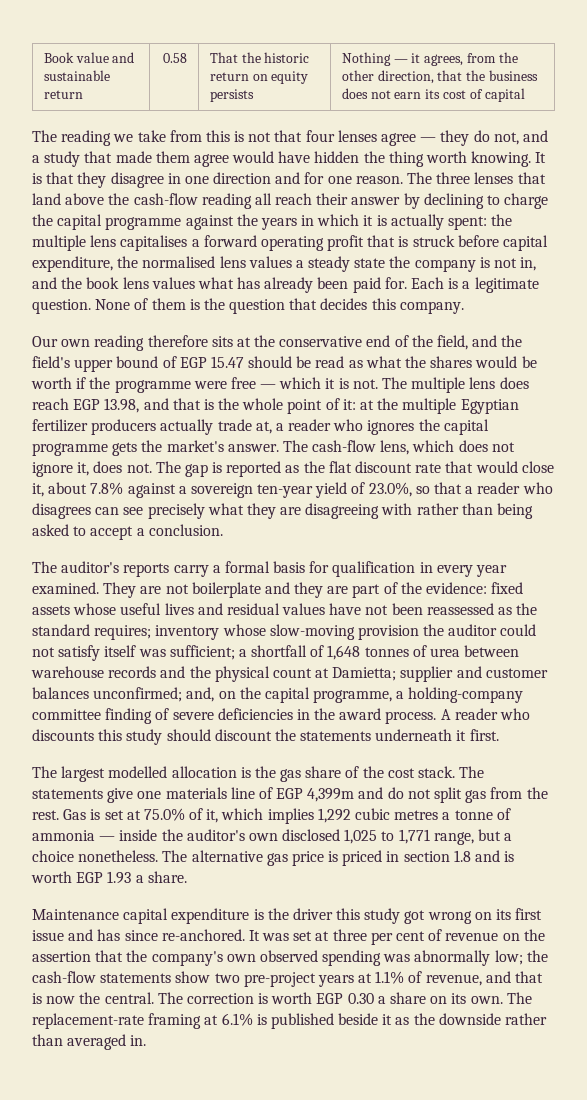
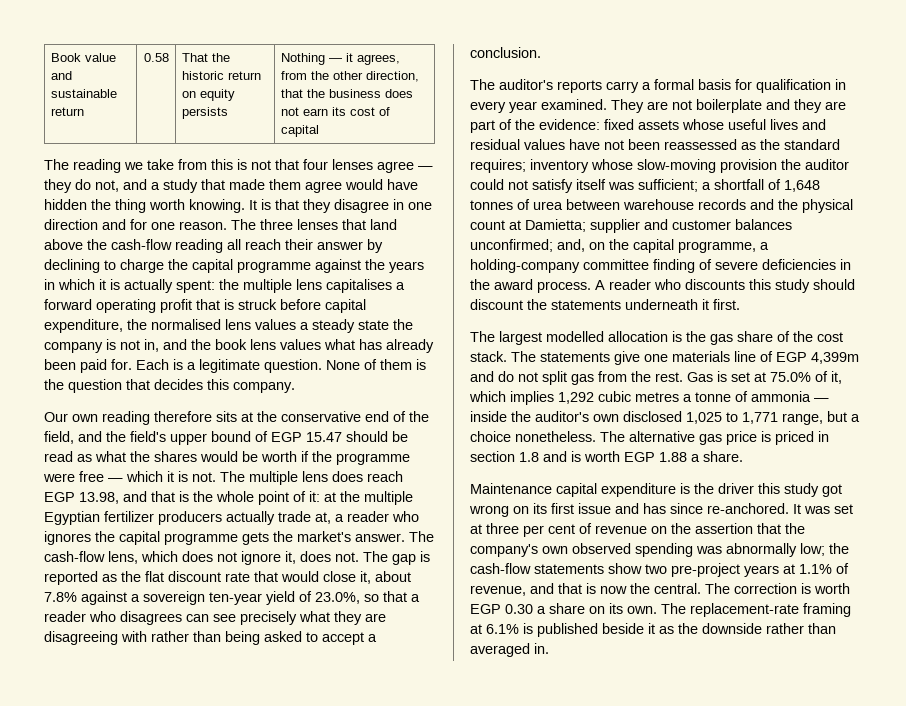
- The alternative gas price is priced in section 1.8 and is worth EGP 1.93 a share.
+ The alternative gas price is priced in section 1.8 and is worth EGP 1.88 a share.

